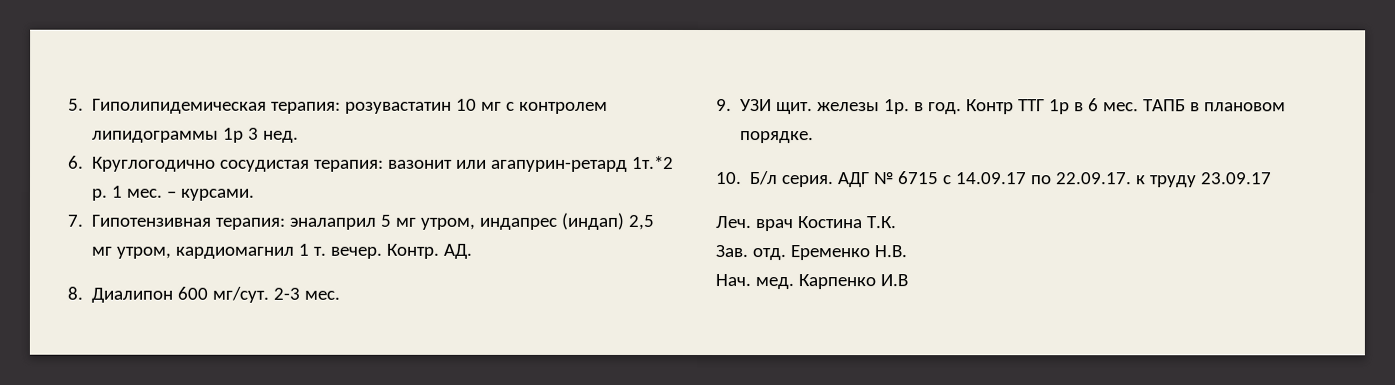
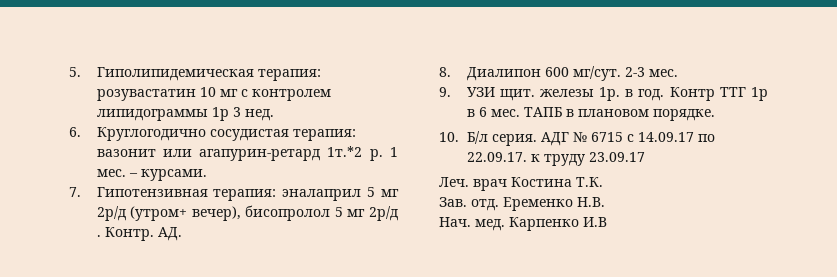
- 7. Гипотензивная терапия: эналаприл 5 мг утром, индапрес (индап) 2,5 мг утром, кардиомагнил 1 т. вечер.
+ 7. Гипотензивная терапия: эналаприл 5 мг 2р/д (утром+ вечер), бисопролол 5 мг 2р/д .

